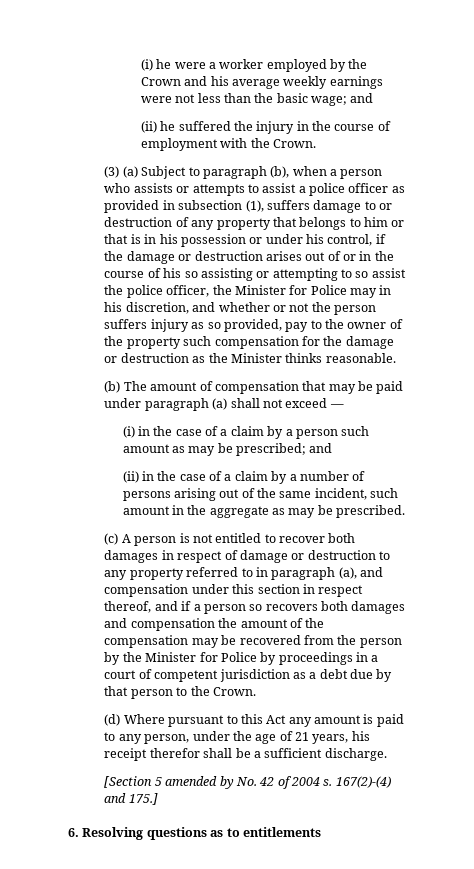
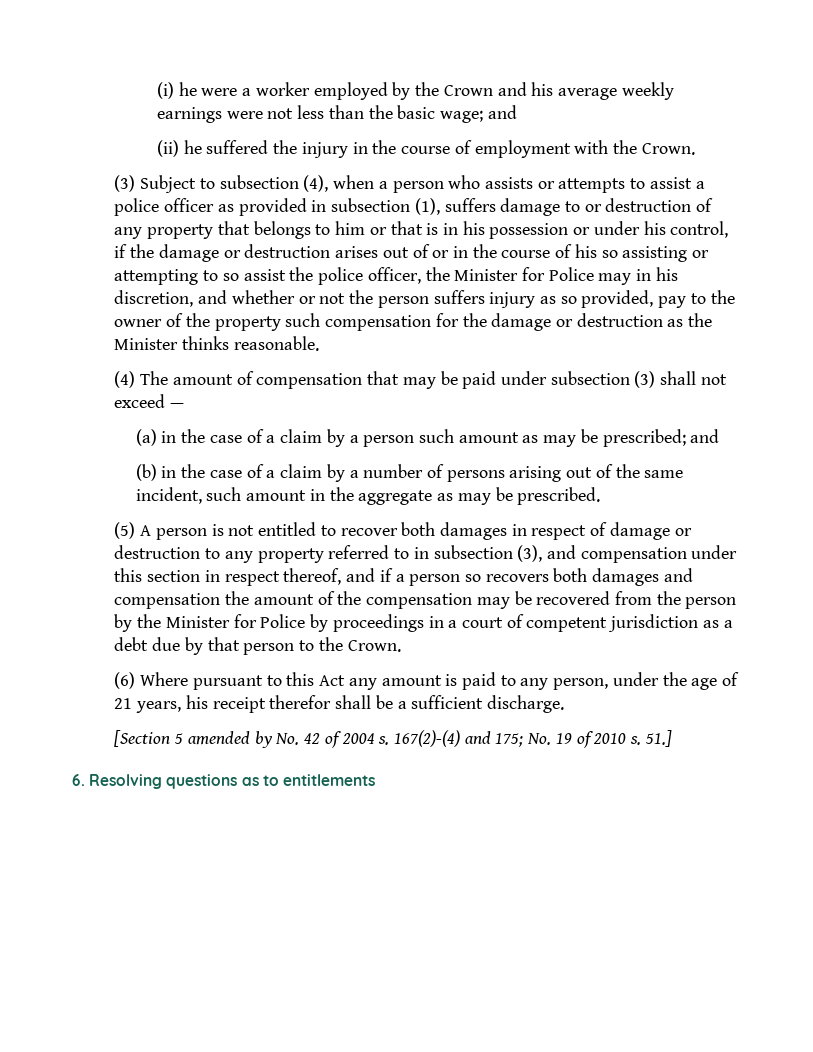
- (3) (a) Subject to paragraph (b), when a person who assists or attempts to assist a police officer as provided in subsection (1), suffers damage to or destruction of any property that belongs to him or that is in his possession or under his control, if the damage or destruction arises out of or in the course of his so assisting or attempting to so assist the police officer, the Minister for Police may in his discretion, and whether or not the person suffers injury as so provided, pay to the owner of the property such compensation for the damage or destruction as the Minister thinks reasonable.
+ (3) Subject to subsection (4), when a person who assists or attempts to assist a police officer as provided in subsection (1), suffers damage to or destruction of any property that belongs to him or that is in his possession or under his control, if the damage or destruction arises out of or in the course of his so assisting or attempting to so assist the police officer, the Minister for Police may in his discretion, and whether or not the person suffers injury as so provided, pay to the owner of the property such compensation for the damage or destruction as the Minister thinks reasonable.
- (b) The amount of compensation that may be paid under paragraph (a) shall not exceed —
+ (4) The amount of compensation that may be paid under subsection (3) shall not exceed —
- (i) in the case of a claim by a person such amount as may be prescribed; and
+ (a) in the case of a claim by a person such amount as may be prescribed; and
- (ii) in the case of a claim by a number of persons arising out of the same incident, such amount in the aggregate as may be prescribed.
+ (b) in the case of a claim by a number of persons arising out of the same incident, such amount in the aggregate as may be prescribed.
- (c) A person is not entitled to recover both damages in respect of damage or destruction to any property referred to in paragraph (a), and compensation under this section in respect thereof, and if a person so recovers both damages and compensation the amount of the compensation may be recovered from the person by the Minister for Police by proceedings in a court of competent jurisdiction as a debt due by that person to the Crown.
+ (5) A person is not entitled to recover both damages in respect of damage or destruction to any property referred to in subsection (3), and compensation under this section in respect thereof, and if a person so recovers both damages and compensation the amount of the compensation may be recovered from the person by the Minister for Police by proceedings in a court of competent jurisdiction as a debt due by that person to the Crown.
- (d) Where pursuant to this Act any amount is paid to any person, under the age of 21 years, his receipt therefor shall be a sufficient discharge.
+ (6) Where pursuant to this Act any amount is paid to any person, under the age of 21 years, his receipt therefor shall be a sufficient discharge.
- 167(2)-(4) and 175.]
+ 167(2)-(4) and 175; No. 19 of 2010 s. 51.]

